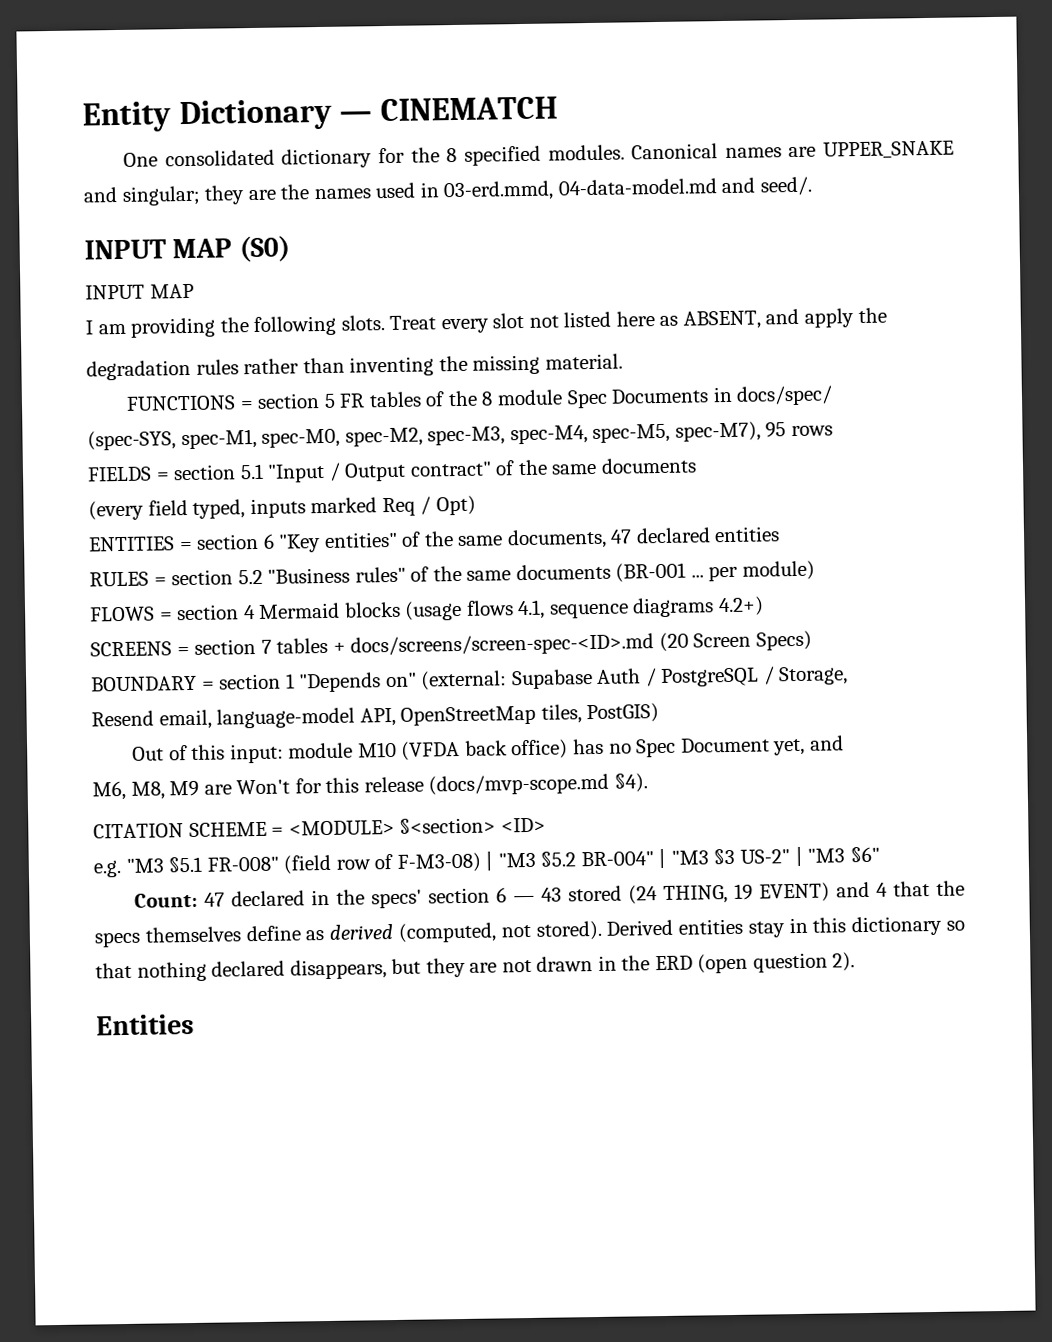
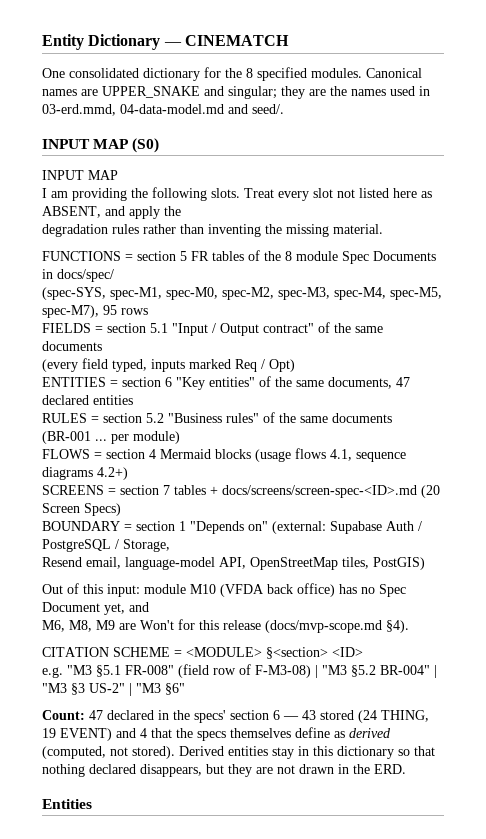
- Derived entities stay in this dictionary so that nothing declared disappears, but they are not drawn in the ERD (open question 2).
+ Derived entities stay in this dictionary so that nothing declared disappears, but they are not drawn in the ERD.

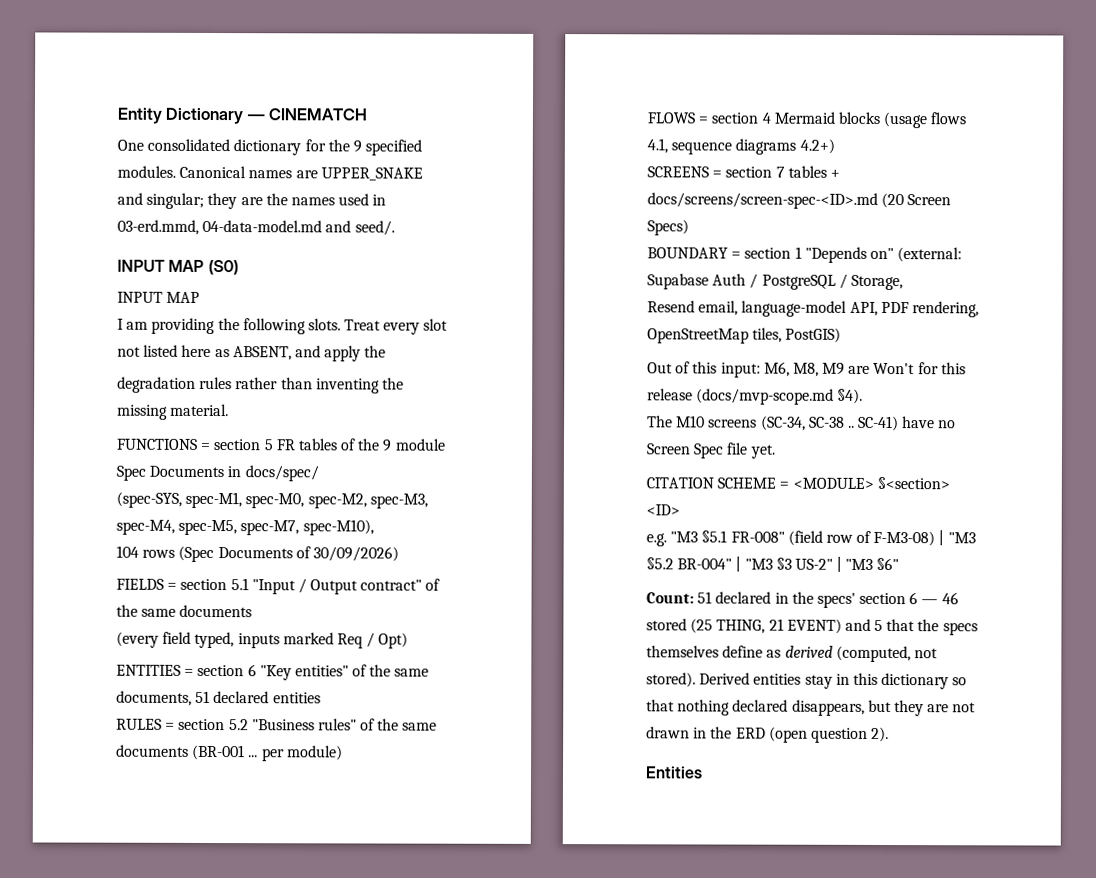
- One consolidated dictionary for the 8 specified modules.
+ One consolidated dictionary for the 9 specified modules.
- FUNCTIONS = section 5 FR tables of the 8 module Spec Documents in docs/spec/
+ FUNCTIONS = section 5 FR tables of the 9 module Spec Documents in docs/spec/
- (spec-SYS, spec-M1, spec-M0, spec-M2, spec-M3, spec-M4, spec-M5, spec-M7), 95 rows
+ (spec-SYS, spec-M1, spec-M0, spec-M2, spec-M3, spec-M4, spec-M5, spec-M7, spec-M10),
+ 104 rows (Spec Documents of 30/09/2026)
- ENTITIES = section 6 "Key entities" of the same documents, 47 declared entities
+ ENTITIES = section 6 "Key entities" of the same documents, 51 declared entities
- Resend email, language-model API, OpenStreetMap tiles, PostGIS)
+ Resend email, language-model API, PDF rendering, OpenStreetMap tiles, PostGIS)
- Out of this input: module M10 (VFDA back office) has no Spec Document yet, and
- M6, M8, M9 are Won't for this release (docs/mvp-scope.md §4).
+ Out of this input: M6, M8, M9 are Won't for this release (docs/mvp-scope.md §4).
+ The M10 screens (SC-34, SC-38 .. SC-41) have no Screen Spec file yet.
- Count: 47 declared in the specs' section 6 — 43 stored (24 THING, 19 EVENT) and 4 that the specs themselves define as derived (computed, not stored).
+ Count: 51 declared in the specs' section 6 — 46 stored (25 THING, 21 EVENT) and 5 that the specs themselves define as derived (computed, not stored).
- Derived entities stay in this dictionary so that nothing declared disappears, but they are not drawn in the ERD.
+ Derived entities stay in this dictionary so that nothing declared disappears, but they are not drawn in the ERD (open question 2).

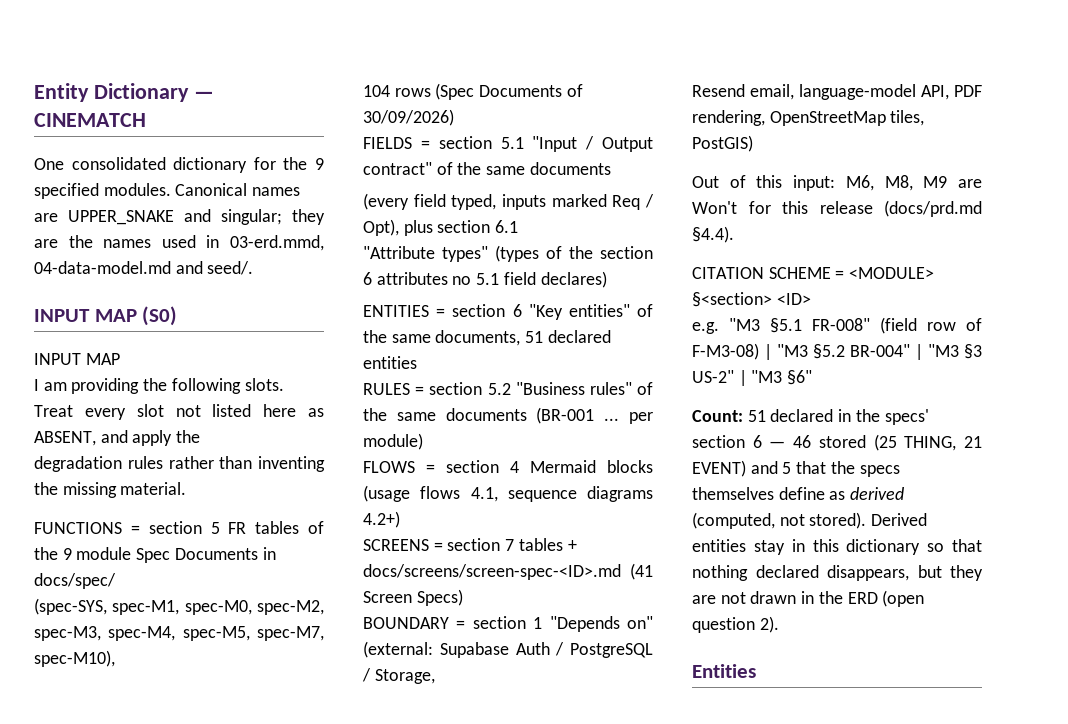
- (every field typed, inputs marked Req / Opt)
+ (every field typed, inputs marked Req / Opt), plus section 6.1
+ "Attribute types" (types of the section 6 attributes no 5.1 field declares)
- SCREENS = section 7 tables + docs/screens/screen-spec-<ID>.md (20 Screen Specs)
+ SCREENS = section 7 tables + docs/screens/screen-spec-<ID>.md (41 Screen Specs)
- Out of this input: M6, M8, M9 are Won't for this release (docs/mvp-scope.md §4).
- The M10 screens (SC-34, SC-38 .. SC-41) have no Screen Spec file yet.
+ Out of this input: M6, M8, M9 are Won't for this release (docs/prd.md §4.4).

